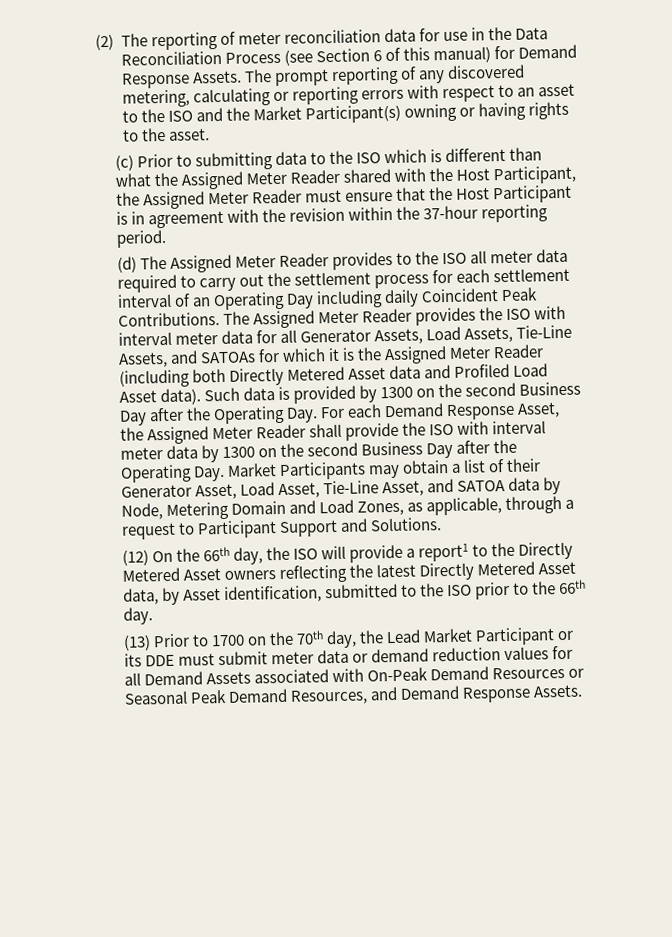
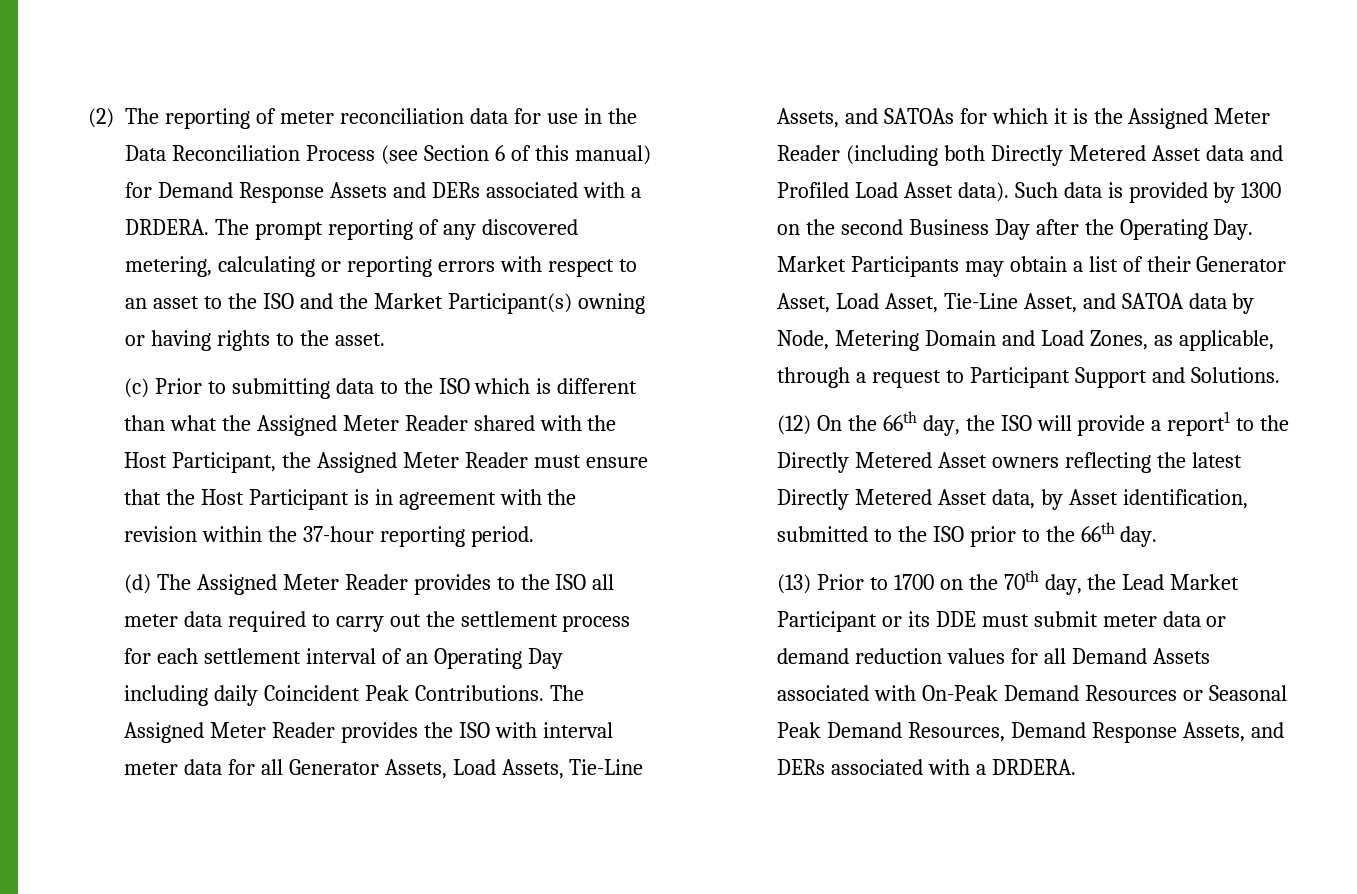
- (2) The reporting of meter reconciliation data for use in the Data Reconciliation Process (see Section 6 of this manual) for Demand Response Assets.
+ (2) The reporting of meter reconciliation data for use in the Data Reconciliation Process (see Section 6 of this manual) for Demand Response Assets and DERs associated with a DRDERA.
- Such data is provided by 1300 on the second Business Day after the Operating Day. For each Demand Response Asset, the Assigned Meter Reader shall provide the ISO with interval meter data by 1300 on the second Business Day after the Operating Day. Market Participants may obtain a list of their Generator Asset, Load Asset, Tie-Line Asset, and SATOA data by Node, Metering Domain and Load Zones, as applicable, through a request to Participant Support and Solutions.
+ Such data is provided by 1300 on the second Business Day after the Operating Day. Market Participants may obtain a list of their Generator Asset, Load Asset, Tie-Line Asset, and SATOA data by Node, Metering Domain and Load Zones, as applicable, through a request to Participant Support and Solutions.
- (13) Prior to 1700 on the 70th day, the Lead Market Participant or its DDE must submit meter data or demand reduction values for all Demand Assets associated with On-Peak Demand Resources or Seasonal Peak Demand Resources, and Demand Response Assets.
+ (13) Prior to 1700 on the 70th day, the Lead Market Participant or its DDE must submit meter data or demand reduction values for all Demand Assets associated with On-Peak Demand Resources or Seasonal Peak Demand Resources, Demand Response Assets, and DERs associated with a DRDERA.

